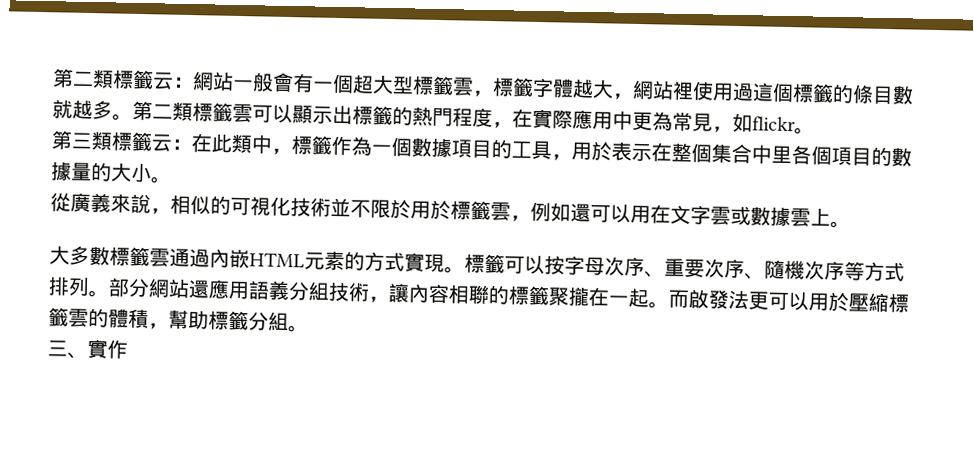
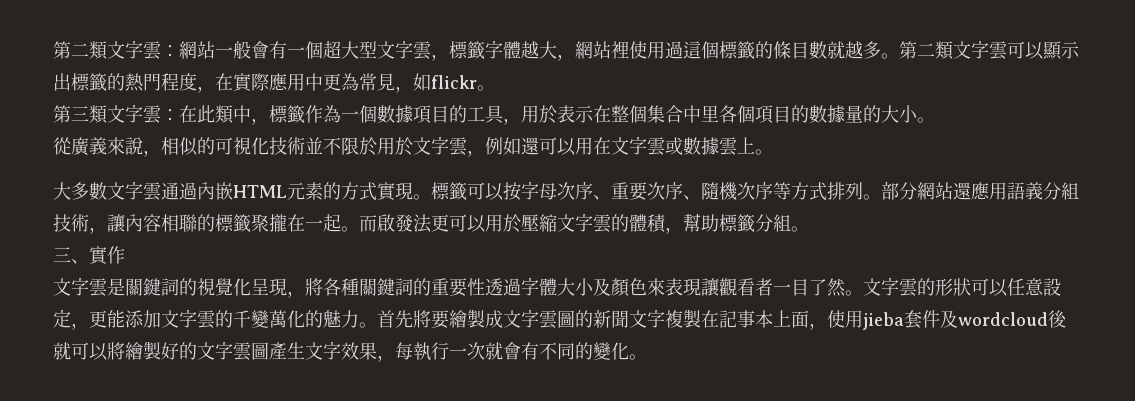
- 第二類標籤云：網站一般會有一個超大型標籤雲，標籤字體越大，網站裡使用過這個標籤的條目數就越多。
+ 第二類文字雲：網站一般會有一個超大型文字雲，標籤字體越大，網站裡使用過這個標籤的條目數就越多。
- 第二類標籤雲可以顯示出標籤的熱門程度，在實際應用中更為常見，如flickr。
+ 第二類文字雲可以顯示出標籤的熱門程度，在實際應用中更為常見，如flickr。
- 第三類標籤云：在此類中，標籤作為一個數據項目的工具，用於表示在整個集合中里各個項目的數據量的大小。
+ 第三類文字雲：在此類中，標籤作為一個數據項目的工具，用於表示在整個集合中里各個項目的數據量的大小。
- 從廣義來說，相似的可視化技術並不限於用於標籤雲，例如還可以用在文字雲或數據雲上。
+ 從廣義來說，相似的可視化技術並不限於用於文字雲，例如還可以用在文字雲或數據雲上。
- 大多數標籤雲通過內嵌HTML元素的方式實現。
+ 大多數文字雲通過內嵌HTML元素的方式實現。
- 而啟發法更可以用於壓縮標籤雲的體積，幫助標籤分組。
+ 而啟發法更可以用於壓縮文字雲的體積，幫助標籤分組。
+ 文字雲是關鍵詞的視覺化呈現，將各種關鍵詞的重要性透過字體大小及顏色來表現讓觀看者一目了然。文字雲的形狀可以任意設定，更能添加文字雲的千變萬化的魅力。首先將要繪製成文字雲圖的新聞文字複製在記事本上面，使用jieba套件及wordcloud後就可以將繪製好的文字雲圖產生文字效果，每執行一次就會有不同的變化。

